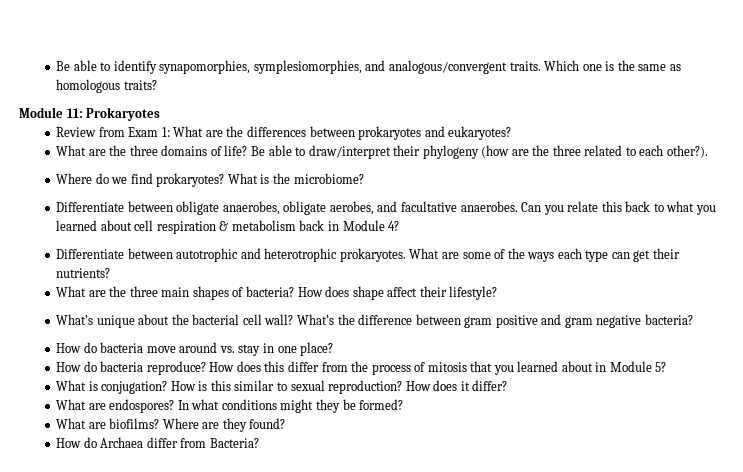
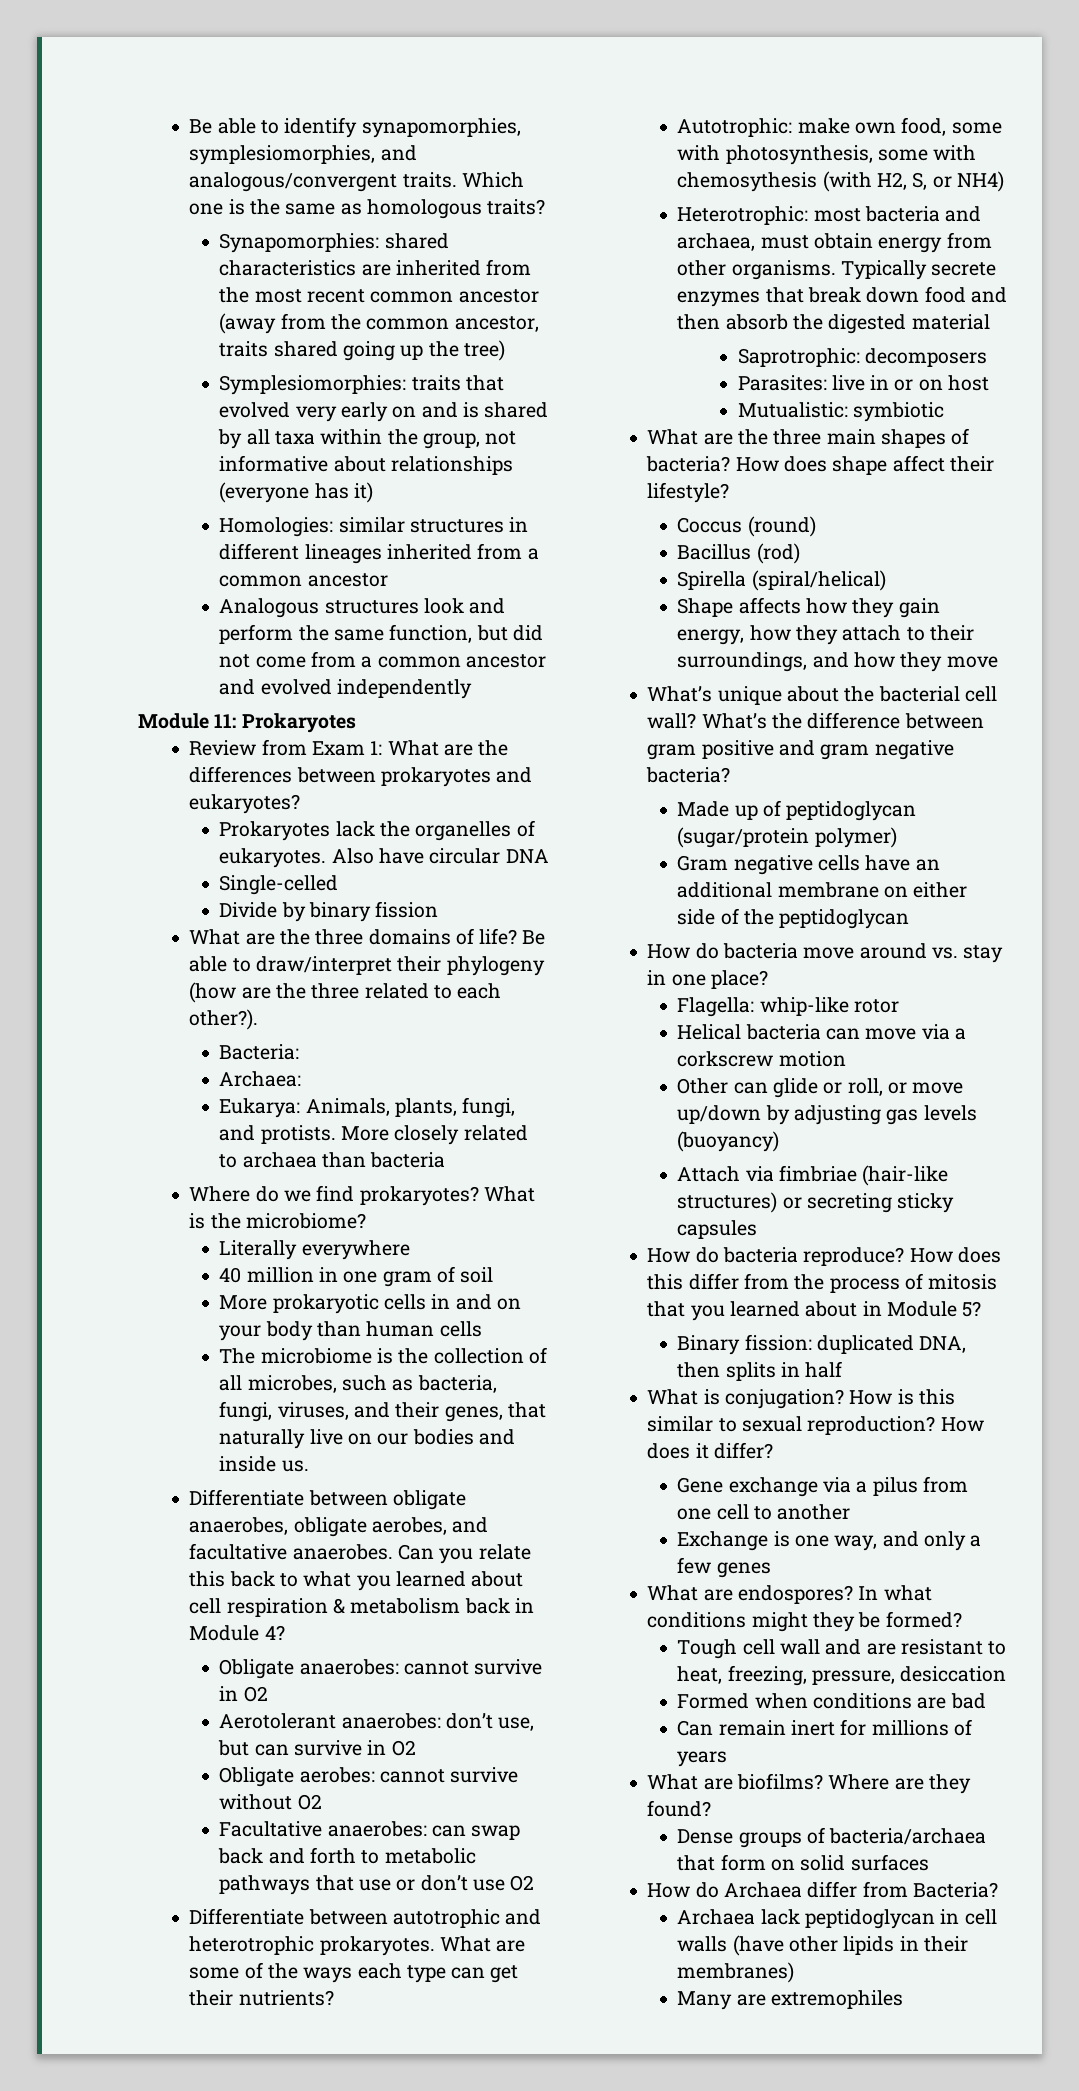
+ Synapomorphies: shared characteristics are inherited from the most recent common ancestor (away from the common ancestor, traits shared going up the tree)
+ Symplesiomorphies: traits that evolved very early on and is shared by all taxa within the group, not informative about relationships (everyone has it)
+ Homologies: similar structures in different lineages inherited from a common ancestor
+ Analogous structures look and perform the same function, but did not come from a common ancestor and evolved independently
+ Prokaryotes lack the organelles of eukaryotes. Also have circular DNA
+ Single-celled
+ Divide by binary fission
+ Bacteria:
+ Archaea:
+ Eukarya: Animals, plants, fungi, and protists. More closely related to archaea than bacteria
+ Literally everywhere
+ 40 million in one gram of soil
+ More prokaryotic cells in and on your body than human cells
+ The microbiome is the collection of all microbes, such as bacteria, fungi, viruses, and their genes, that naturally live on our bodies and inside us.
+ Obligate anaerobes: cannot survive in O2
+ Aerotolerant anaerobes: don’t use, but can survive in O2
+ Obligate aerobes: cannot survive without O2
+ Facultative anaerobes: can swap back and forth to metabolic pathways that use or don’t use O2
+ Autotrophic: make own food, some with photosynthesis, some with chemosythesis (with H2, S, or NH4)
+ Heterotrophic: most bacteria and archaea, must obtain energy from other organisms. Typically secrete enzymes that break down food and then absorb the digested material
+ Saprotrophic: decomposers
+ Parasites: live in or on host
+ Mutualistic: symbiotic
+ Coccus (round)
+ Bacillus (rod)
+ Spirella (spiral/helical)
+ Shape affects how they gain energy, how they attach to their surroundings, and how they move
+ Made up of peptidoglycan (sugar/protein polymer)
+ Gram negative cells have an additional membrane on either side of the peptidoglycan
+ Flagella: whip-like rotor
+ Helical bacteria can move via a corkscrew motion
+ Other can glide or roll, or move up/down by adjusting gas levels (buoyancy)
+ Attach via fimbriae (hair-like structures) or secreting sticky capsules
+ Binary fission: duplicated DNA, then splits in half
+ Gene exchange via a pilus from one cell to another
+ Exchange is one way, and only a few genes
+ Tough cell wall and are resistant to heat, freezing, pressure, desiccation
+ Formed when conditions are bad
+ Can remain inert for millions of years
+ Dense groups of bacteria/archaea that form on solid surfaces
+ Archaea lack peptidoglycan in cell walls (have other lipids in their membranes)
+ Many are extremophiles

